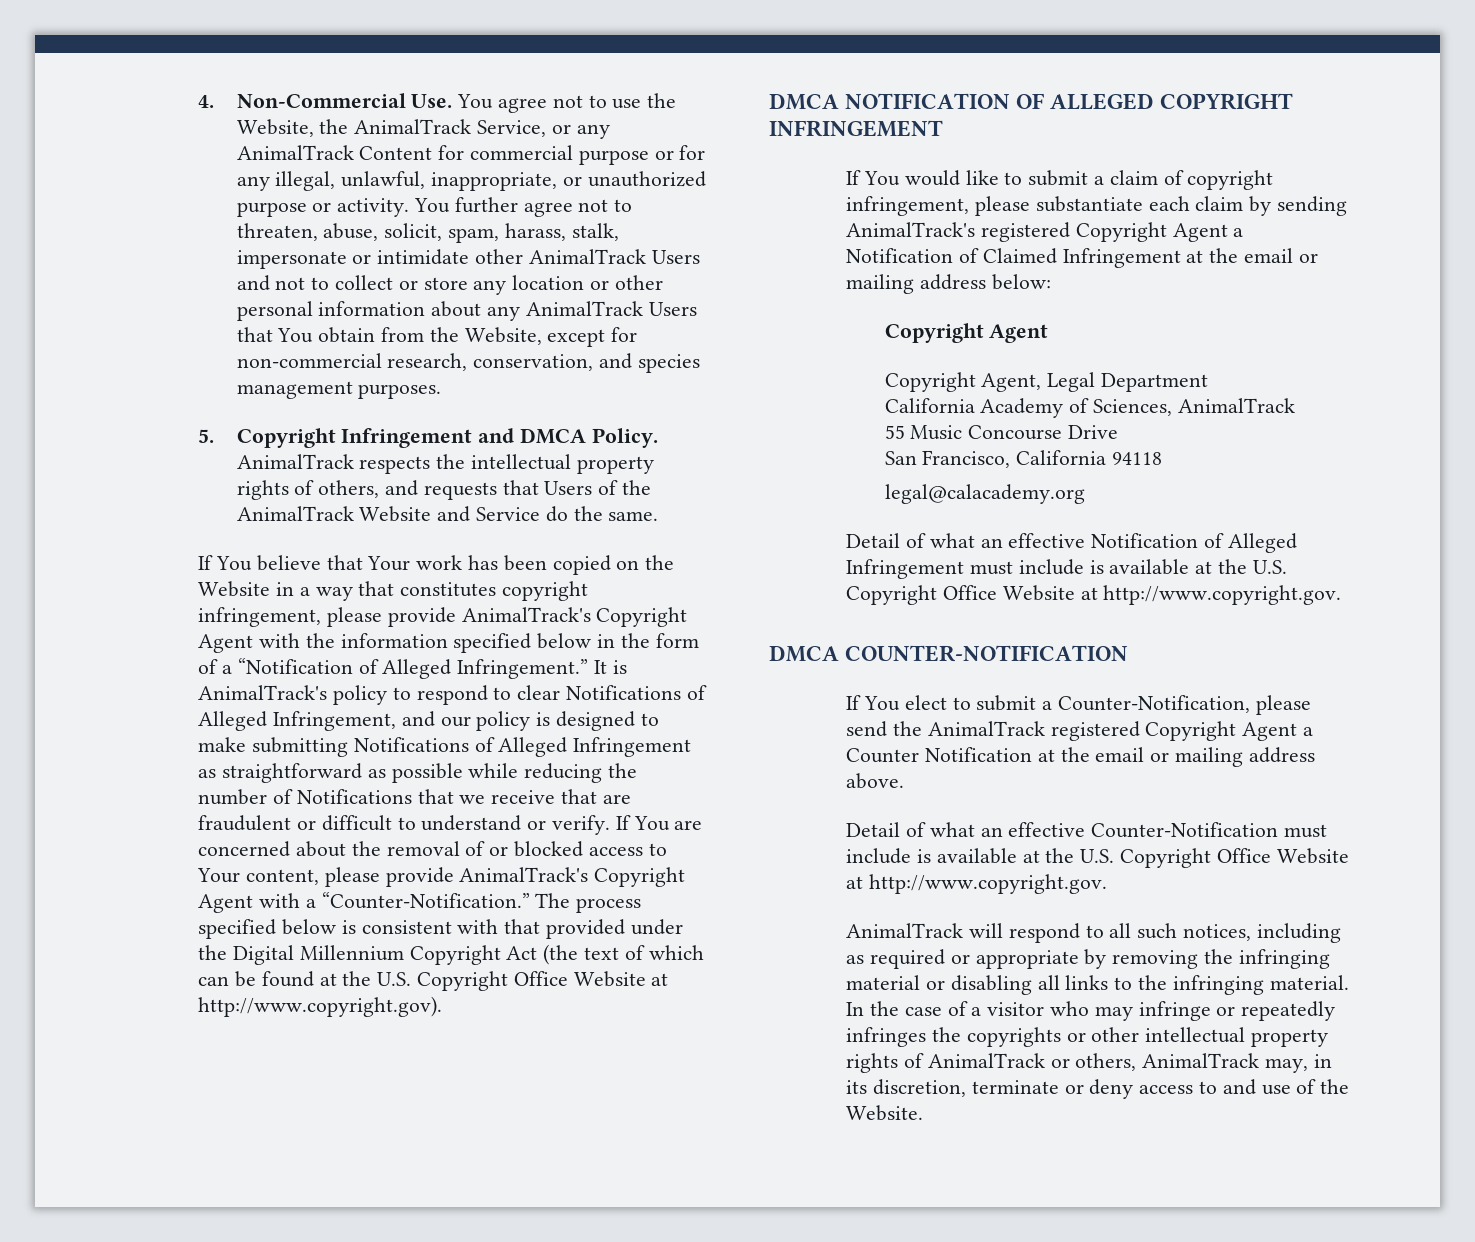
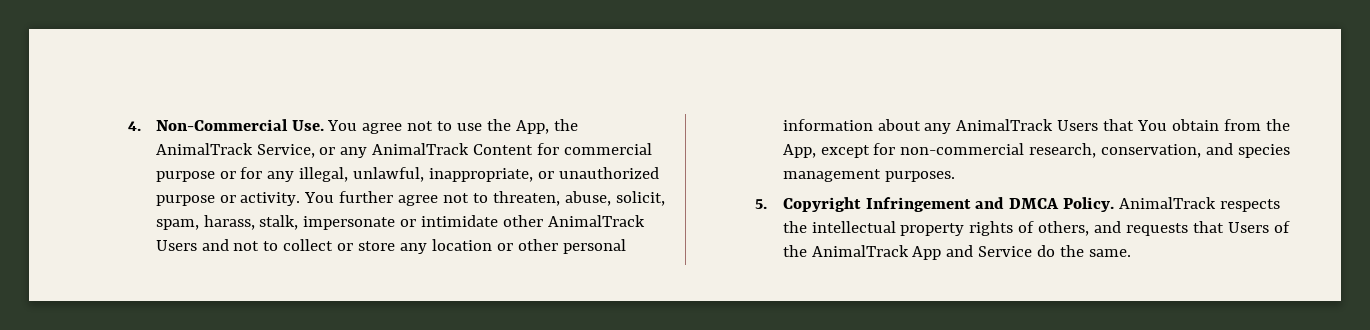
- 4. Non-Commercial Use. You agree not to use the Website, the AnimalTrack Service, or any AnimalTrack Content for commercial purpose or for any illegal, unlawful, inappropriate, or unauthorized purpose or activity.
+ 4. Non-Commercial Use. You agree not to use the App, the AnimalTrack Service, or any AnimalTrack Content for commercial purpose or for any illegal, unlawful, inappropriate, or unauthorized purpose or activity.
- You further agree not to threaten, abuse, solicit, spam, harass, stalk, impersonate or intimidate other AnimalTrack Users and not to collect or store any location or other personal information about any AnimalTrack Users that You obtain from the Website, except for non-commercial research, conservation, and species management purposes.
+ You further agree not to threaten, abuse, solicit, spam, harass, stalk, impersonate or intimidate other AnimalTrack Users and not to collect or store any location or other personal information about any AnimalTrack Users that You obtain from the App, except for non-commercial research, conservation, and species management purposes.
- AnimalTrack respects the intellectual property rights of others, and requests that Users of the AnimalTrack Website and Service do the same.
+ AnimalTrack respects the intellectual property rights of others, and requests that Users of the AnimalTrack App and Service do the same.
- If You believe that Your work has been copied on the Website in a way that constitutes copyright infringement, please provide AnimalTrack's Copyright Agent with the information specified below in the form of a “Notification of Alleged Infringement.” It is AnimalTrack's policy to respond to clear Notifications of Alleged Infringement, and our policy is designed to make submitting Notifications of Alleged Infringement as straightforward as possible while reducing the number of Notifications that we receive that are fraudulent or difficult to understand or verify. If You are concerned about the removal of or blocked access to Your content, please provide AnimalTrack's Copyright Agent with a “Counter-Notification.” The process specified below is consistent with that provided under the Digital Millennium Copyright Act (the text of which can be found at the U.S. Copyright Office Website at http://www.copyright.gov).
- DMCA NOTIFICATION OF ALLEGED COPYRIGHT INFRINGEMENT
- If You would like to submit a claim of copyright infringement, please substantiate each claim by sending AnimalTrack's registered Copyright Agent a Notification of Claimed Infringement at the email or mailing address below:
- Copyright Agent
- Copyright Agent, Legal Department
- California Academy of Sciences, AnimalTrack
- 55 Music Concourse Drive
- San Francisco, California 94118
- legal@calacademy.org
- Detail of what an effective Notification of Alleged Infringement must include is available at the U.S. Copyright Office Website at http://www.copyright.gov.
- DMCA COUNTER-NOTIFICATION
- If You elect to submit a Counter-Notification, please send the AnimalTrack registered Copyright Agent a Counter Notification at the email or mailing address above.
- Detail of what an effective Counter-Notification must include is available at the U.S. Copyright Office Website at http://www.copyright.gov.
- AnimalTrack will respond to all such notices, including as required or appropriate by removing the infringing material or disabling all links to the infringing material. In the case of a visitor who may infringe or repeatedly infringes the copyrights or other intellectual property rights of AnimalTrack or others, AnimalTrack may, in its discretion, terminate or deny access to and use of the Website.

